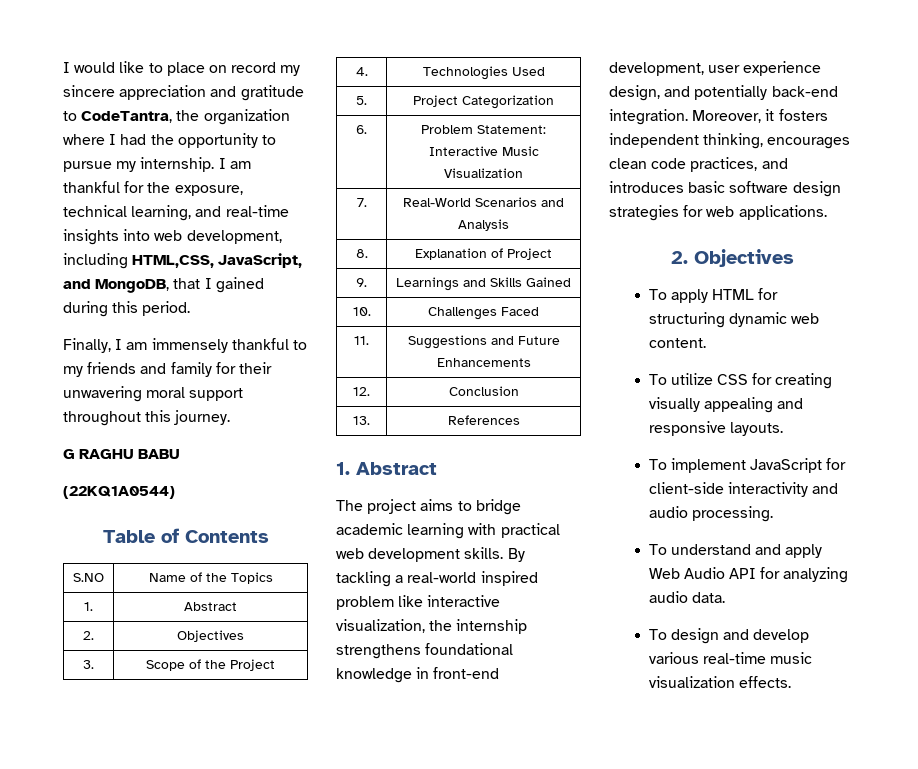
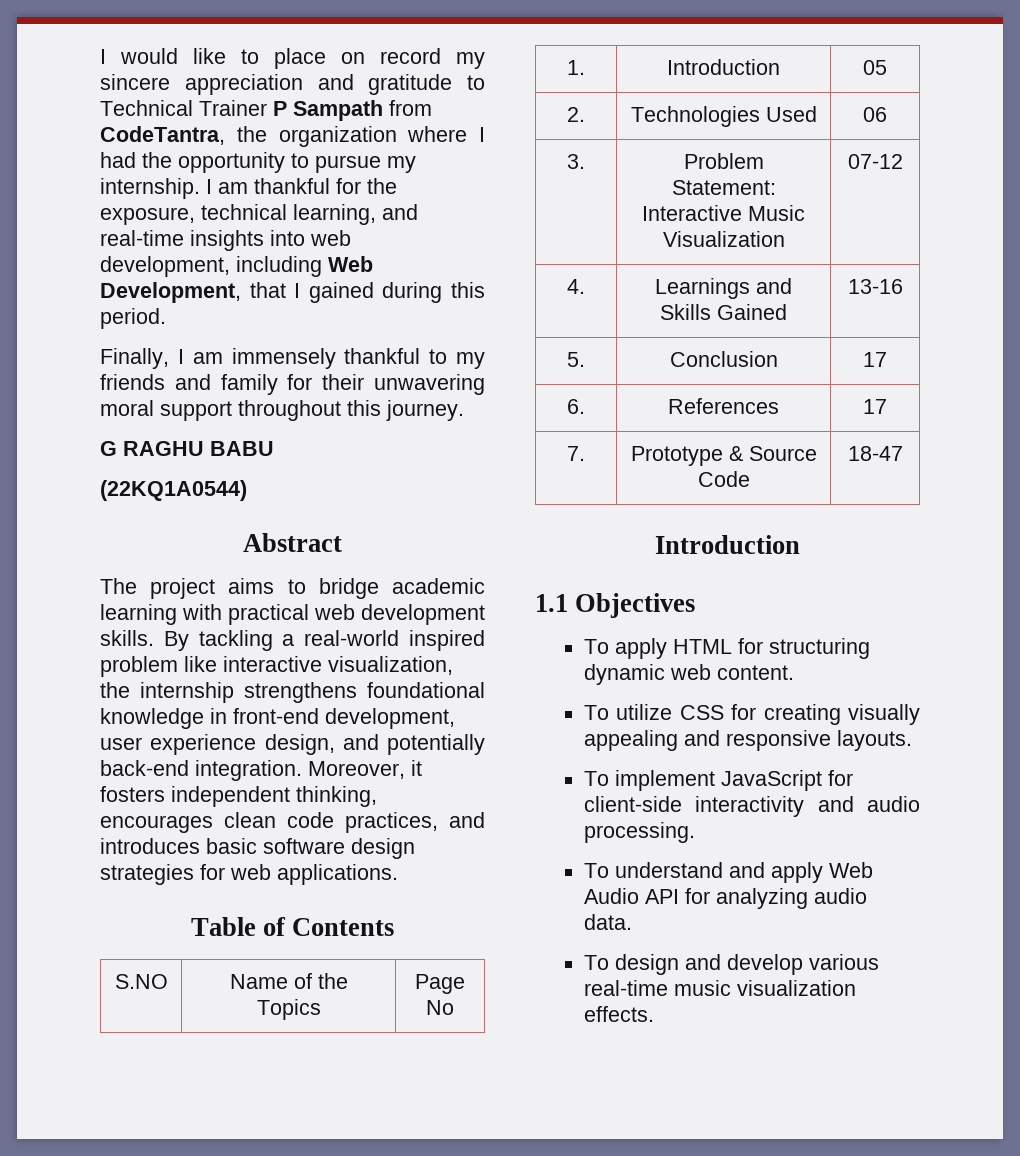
- I would like to place on record my sincere appreciation and gratitude to CodeTantra, the organization where I had the opportunity to pursue my internship.
+ I would like to place on record my sincere appreciation and gratitude to Technical Trainer P Sampath from CodeTantra, the organization where I had the opportunity to pursue my internship.
- I am thankful for the exposure, technical learning, and real-time insights into web development, including HTML,CSS, JavaScript, and MongoDB, that I gained during this period.
+ I am thankful for the exposure, technical learning, and real-time insights into web development, including Web Development, that I gained during this period.
- Table of Contents
- S.NO | Name of the Topics
- 1. | Abstract
- 2. | Objectives
- 3. | Scope of the Project
- 4. | Technologies Used
- 5. | Project Categorization
- 6. | Problem Statement: Interactive Music Visualization
- 7. | Real-World Scenarios and Analysis
- 8. | Explanation of Project
- 9. | Learnings and Skills Gained
- 10. | Challenges Faced
- 11. | Suggestions and Future Enhancements
- 12. | Conclusion
- 13. | References
- 1. Abstract
+ Abstract
- 2. Objectives
+ Table of Contents
+ S.NO | Name of the Topics | Page No
+ 1. | Introduction | 05
+ 2. | Technologies Used | 06
+ 3. | Problem Statement: Interactive Music Visualization | 07-12
+ 4. | Learnings and Skills Gained | 13-16
+ 5. | Conclusion | 17
+ 6. | References | 17
+ 7. | Prototype & Source Code | 18-47
+ Introduction
+ 1.1 Objectives

